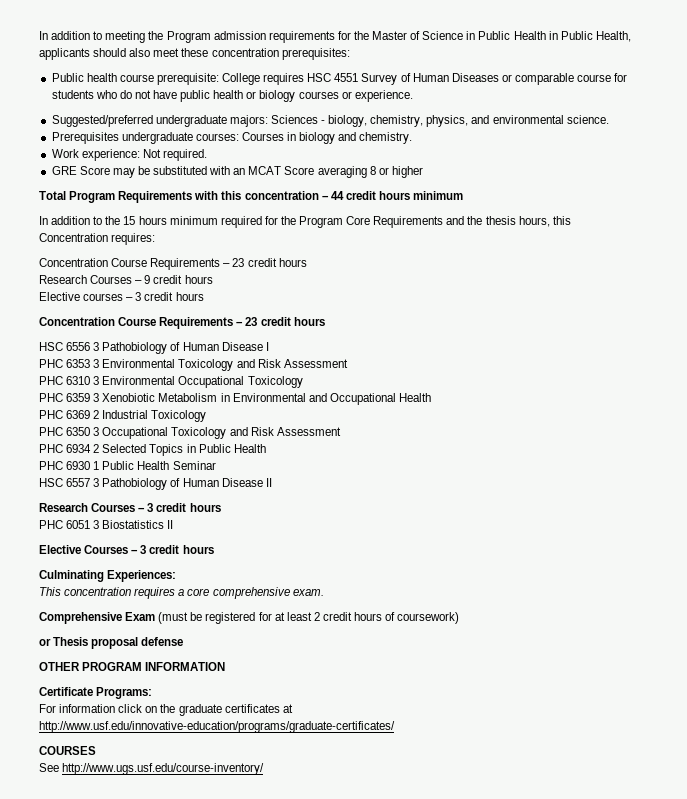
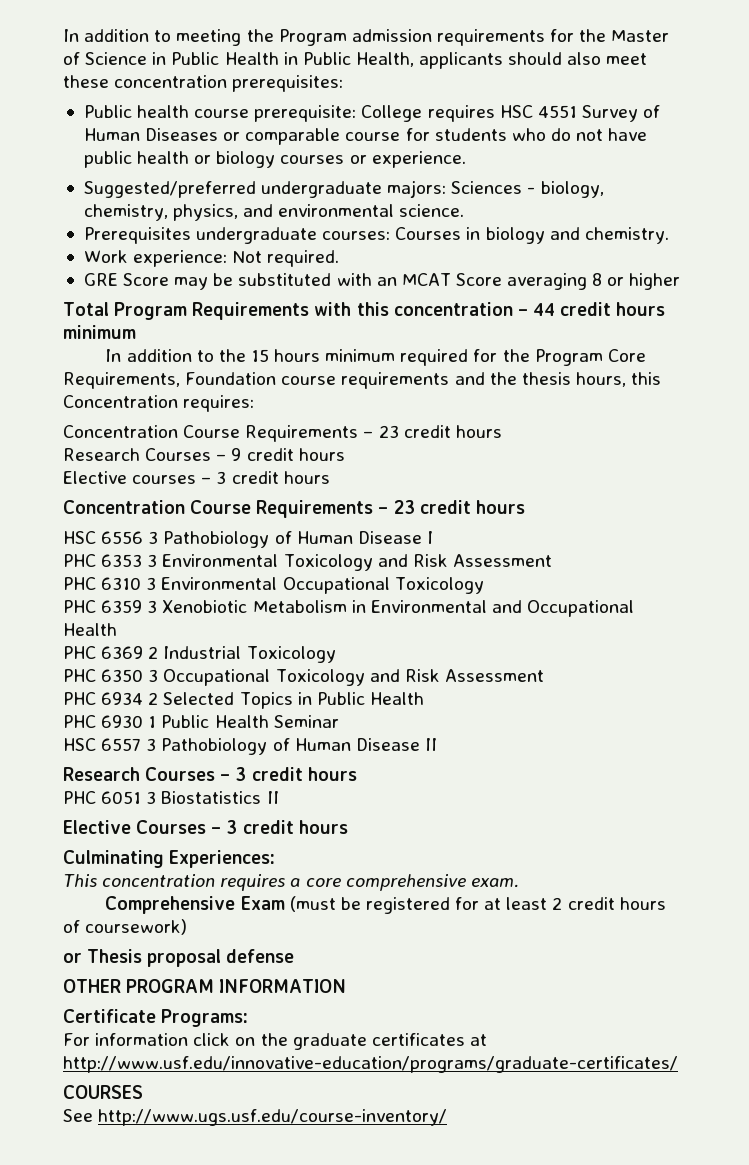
- In addition to the 15 hours minimum required for the Program Core Requirements and the thesis hours, this Concentration requires:
+ In addition to the 15 hours minimum required for the Program Core Requirements, Foundation course requirements and the thesis hours, this Concentration requires:

